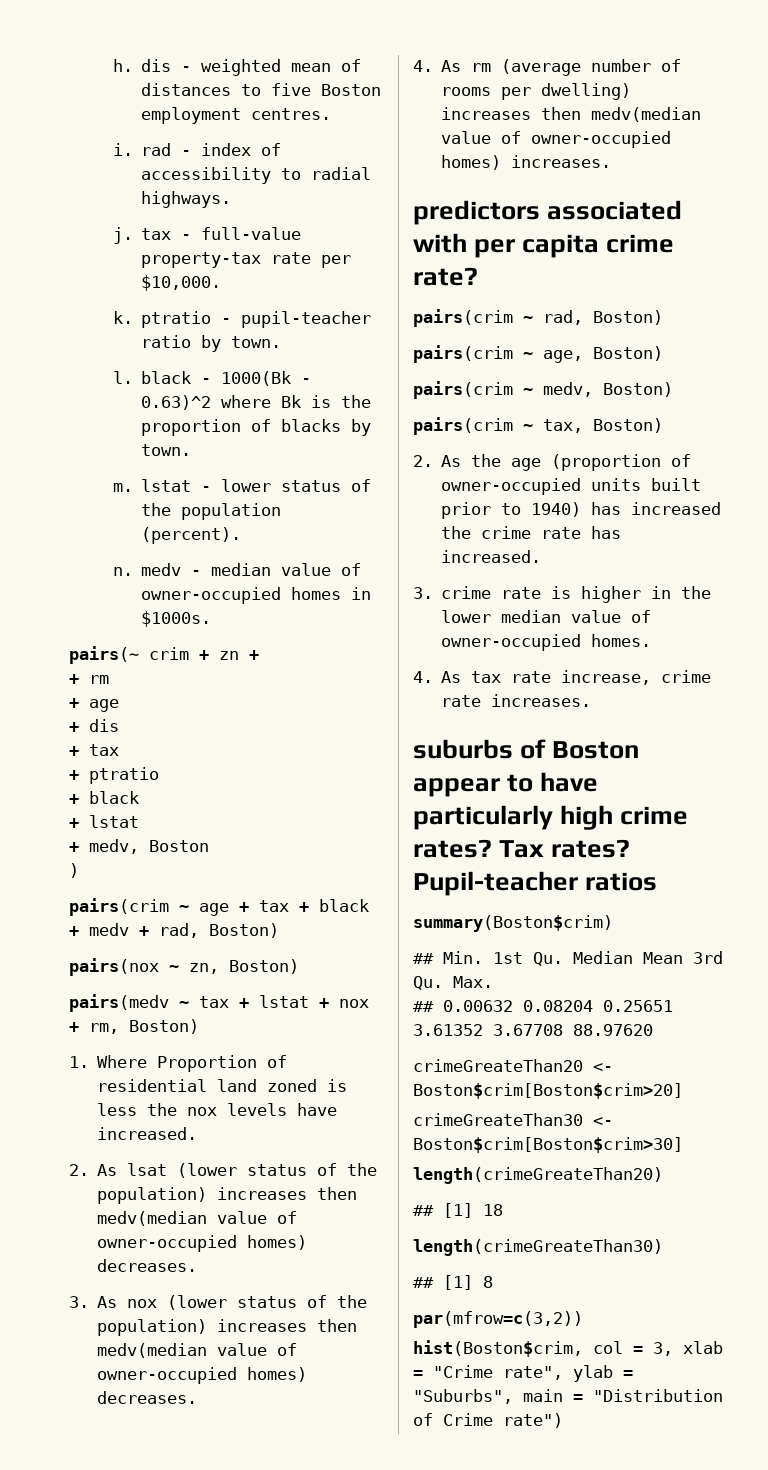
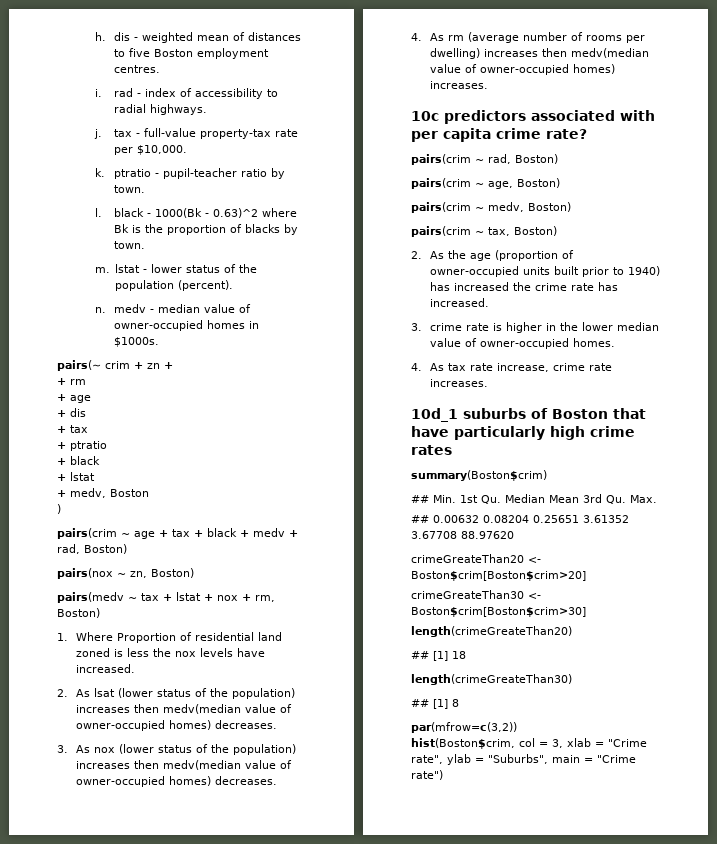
- predictors associated with per capita crime rate?
+ 10c predictors associated with per capita crime rate?
- suburbs of Boston appear to have particularly high crime rates? Tax rates? Pupil-teacher ratios
+ 10d_1 suburbs of Boston that have particularly high crime rates
- hist(Boston$crim, col = 3, xlab = "Crime rate", ylab = "Suburbs", main = "Distribution of Crime rate")
+ hist(Boston$crim, col = 3, xlab = "Crime rate", ylab = "Suburbs", main = "Crime rate")

